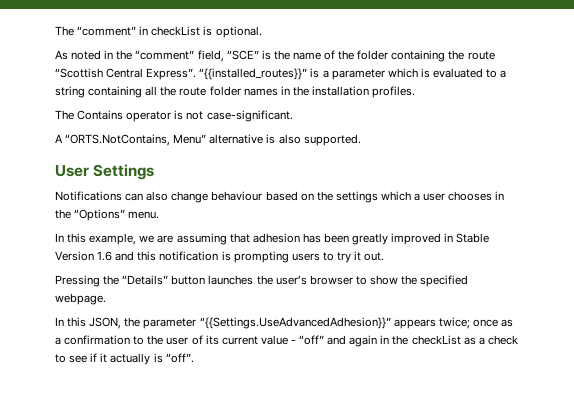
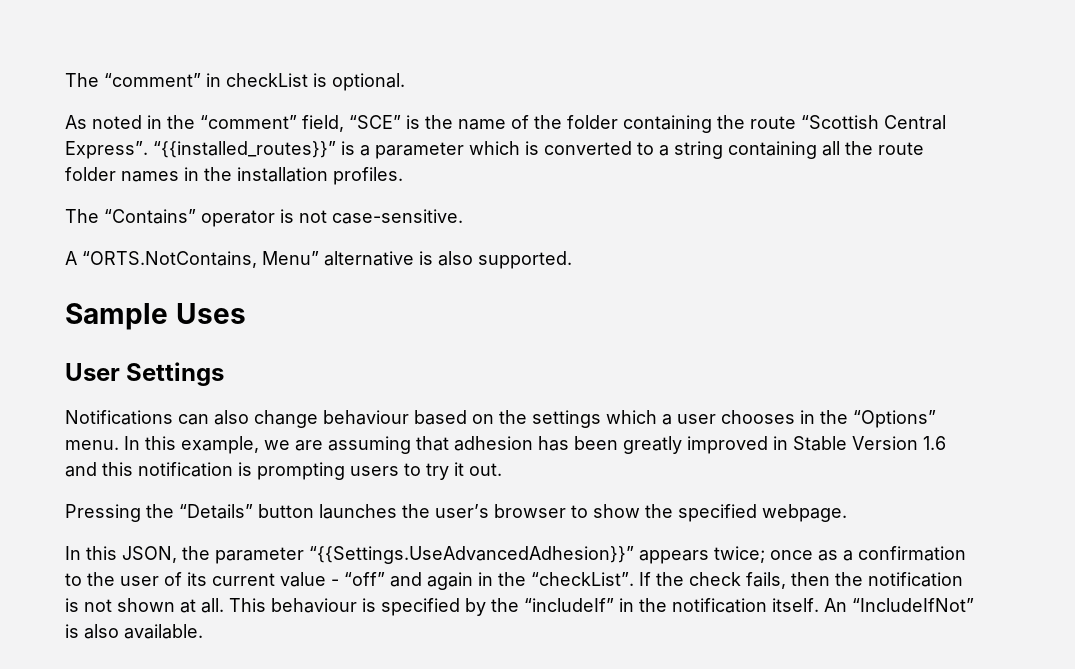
- “{{installed_routes}}” is a parameter which is evaluated to a string containing all the route folder names in the installation profiles.
+ “{{installed_routes}}” is a parameter which is converted to a string containing all the route folder names in the installation profiles.
- The Contains operator is not case-significant.
+ The “Contains” operator is not case-sensitive.
+ Sample Uses
- Notifications can also change behaviour based on the settings which a user chooses in the “Options” menu.
- In this example, we are assuming that adhesion has been greatly improved in Stable Version 1.6 and this notification is prompting users to try it out.
+ Notifications can also change behaviour based on the settings which a user chooses in the “Options” menu. In this example, we are assuming that adhesion has been greatly improved in Stable Version 1.6 and this notification is prompting users to try it out.
- In this JSON, the parameter “{{Settings.UseAdvancedAdhesion}}” appears twice; once as a confirmation to the user of its current value - “off” and again in the checkList as a check to see if it actually is “off”.
+ In this JSON, the parameter “{{Settings.UseAdvancedAdhesion}}” appears twice; once as a confirmation to the user of its current value - “off” and again in the “checkList”. If the check fails, then the notification is not shown at all. This behaviour is specified by the “includeIf” in the notification itself. An “IncludeIfNot” is also available.

